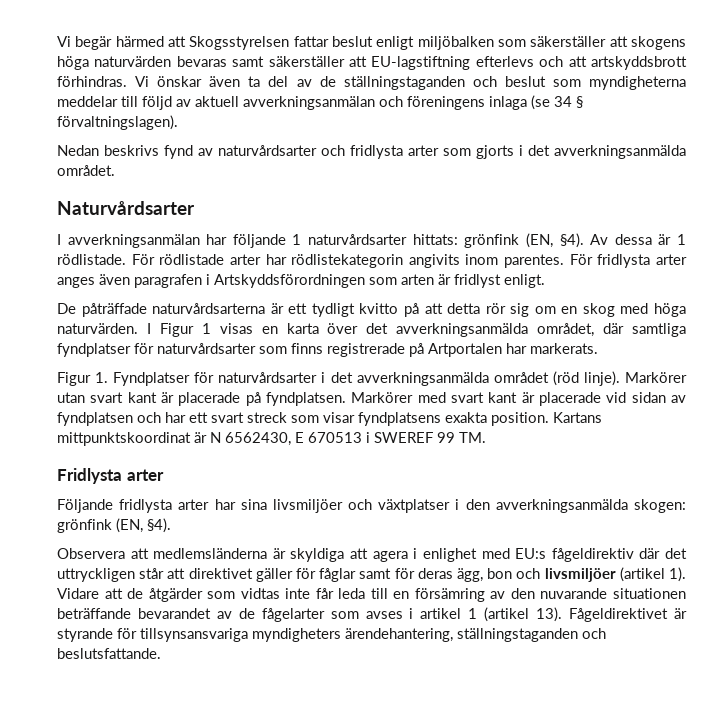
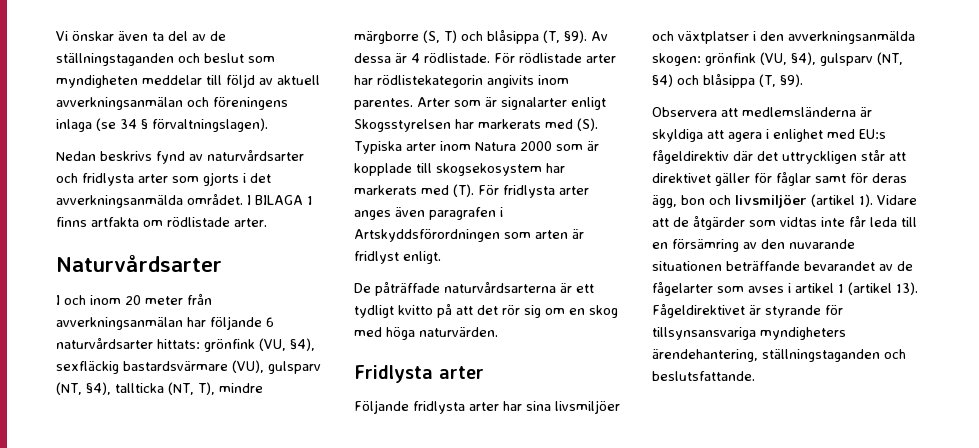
- Vi begär härmed att Skogsstyrelsen fattar beslut enligt miljöbalken som säkerställer att skogens höga naturvärden bevaras samt säkerställer att EU-lagstiftning efterlevs och att artskyddsbrott förhindras. Vi önskar även ta del av de ställningstaganden och beslut som myndigheterna meddelar till följd av aktuell avverkningsanmälan och föreningens inlaga (se 34 § förvaltningslagen).
+ Vi önskar även ta del av de ställningstaganden och beslut som myndigheten meddelar till följd av aktuell avverkningsanmälan och föreningens inlaga (se 34 § förvaltningslagen).
- Nedan beskrivs fynd av naturvårdsarter och fridlysta arter som gjorts i det avverkningsanmälda området.
+ Nedan beskrivs fynd av naturvårdsarter och fridlysta arter som gjorts i det avverkningsanmälda området. I BILAGA 1 finns artfakta om rödlistade arter.
  Naturvårdsarter
- I avverkningsanmälan har följande 1 naturvårdsarter hittats: grönfink (EN, §4).
+ I och inom 20 meter från avverkningsanmälan har följande 6 naturvårdsarter hittats: grönfink (VU, §4), sexfläckig bastardsvärmare (VU), gulsparv (NT, §4), tallticka (NT, T), mindre märgborre (S, T) och blåsippa (T, §9).
- Av dessa är 1 rödlistade.
+ Av dessa är 4 rödlistade.
- För fridlysta arter anges även paragrafen i Artskyddsförordningen som arten är fridlyst enligt.
+ Arter som är signalarter enligt Skogsstyrelsen har markerats med (S). Typiska arter inom Natura 2000 som är kopplade till skogsekosystem har markerats med (T). För fridlysta arter anges även paragrafen i Artskyddsförordningen som arten är fridlyst enligt.
- De påträffade naturvårdsarterna är ett tydligt kvitto på att detta rör sig om en skog med höga naturvärden. I Figur 1 visas en karta över det avverkningsanmälda området, där samtliga fyndplatser för naturvårdsarter som finns registrerade på Artportalen har markerats.
- Figur 1. Fyndplatser för naturvårdsarter i det avverkningsanmälda området (röd linje). Markörer utan svart kant är placerade på fyndplatsen. Markörer med svart kant är placerade vid sidan av fyndplatsen och har ett svart streck som visar fyndplatsens exakta position. Kartans mittpunktskoordinat är N 6562430, E 670513 i SWEREF 99 TM.
+ De påträffade naturvårdsarterna är ett tydligt kvitto på att det rör sig om en skog med höga naturvärden.
- Följande fridlysta arter har sina livsmiljöer och växtplatser i den avverkningsanmälda skogen: grönfink (EN, §4).
+ Följande fridlysta arter har sina livsmiljöer och växtplatser i den avverkningsanmälda skogen: grönfink (VU, §4), gulsparv (NT, §4) och blåsippa (T, §9).

